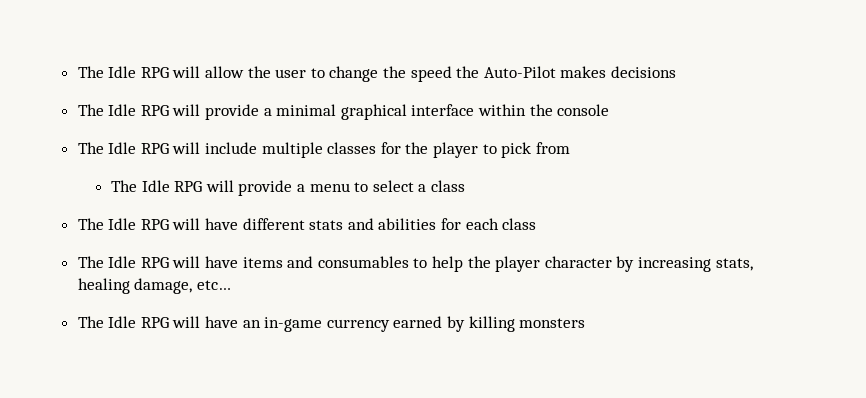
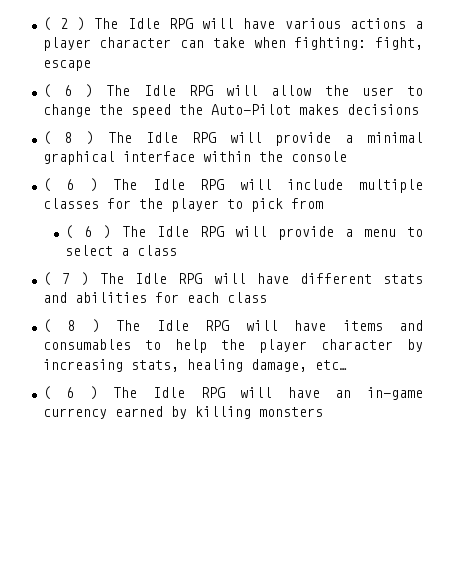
- The Idle RPG will allow the user to change the speed the Auto-Pilot makes decisions
+ ( 2 ) The Idle RPG will have various actions a player character can take when fighting: fight, escape
+ ( 6 ) The Idle RPG will allow the user to change the speed the Auto-Pilot makes decisions
- The Idle RPG will provide a minimal graphical interface within the console
+ ( 8 ) The Idle RPG will provide a minimal graphical interface within the console
- The Idle RPG will include multiple classes for the player to pick from
+ ( 6 ) The Idle RPG will include multiple classes for the player to pick from
- The Idle RPG will provide a menu to select a class
+ ( 6 ) The Idle RPG will provide a menu to select a class
- The Idle RPG will have different stats and abilities for each class
+ ( 7 ) The Idle RPG will have different stats and abilities for each class
- The Idle RPG will have items and consumables to help the player character by increasing stats, healing damage, etc…
+ ( 8 ) The Idle RPG will have items and consumables to help the player character by increasing stats, healing damage, etc…
- The Idle RPG will have an in-game currency earned by killing monsters
+ ( 6 ) The Idle RPG will have an in-game currency earned by killing monsters

